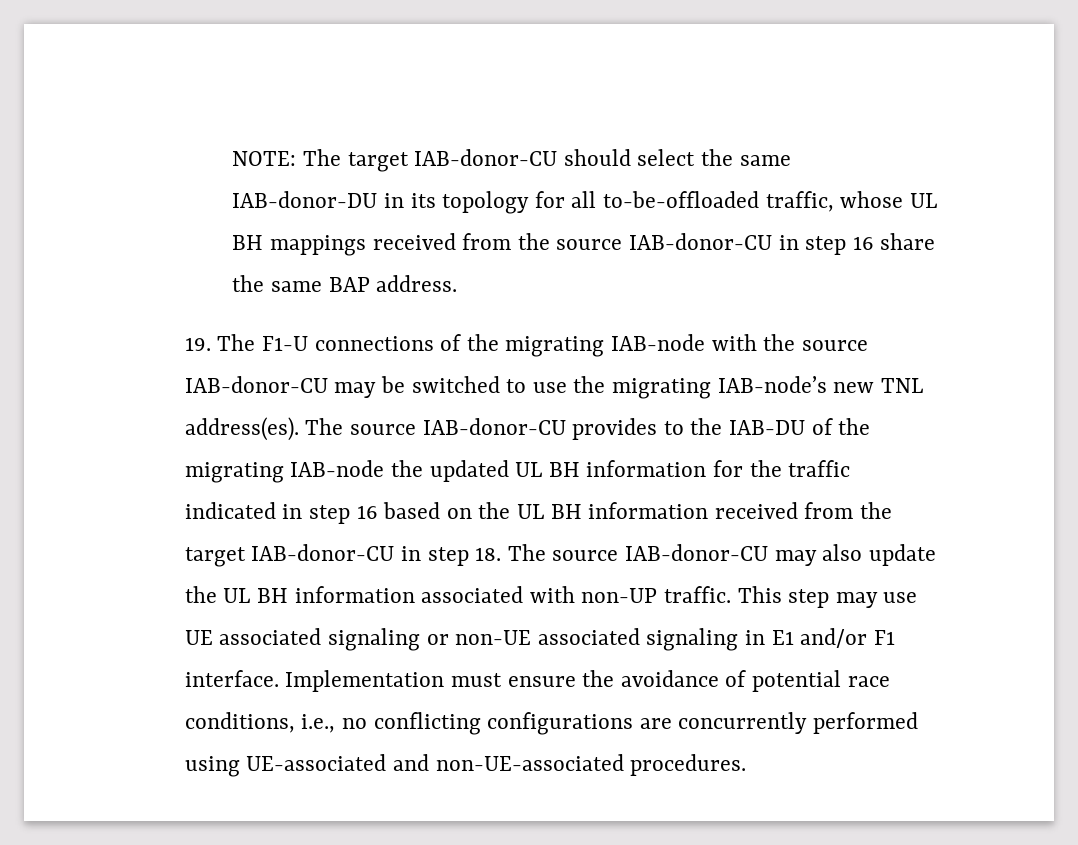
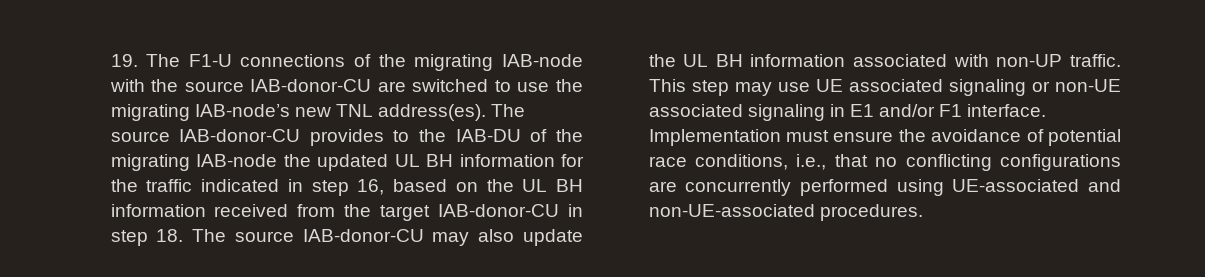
- NOTE: The target IAB-donor-CU should select the same IAB-donor-DU in its topology for all to-be-offloaded traffic, whose UL BH mappings received from the source IAB-donor-CU in step 16 share the same BAP address.
- 19. The F1-U connections of the migrating IAB-node with the source IAB-donor-CU may be switched to use the migrating IAB-node’s new TNL address(es).
+ 19. The F1-U connections of the migrating IAB-node with the source IAB-donor-CU are switched to use the migrating IAB-node’s new TNL address(es).
- The source IAB-donor-CU provides to the IAB-DU of the migrating IAB-node the updated UL BH information for the traffic indicated in step 16 based on the UL BH information received from the target IAB-donor-CU in step 18. The source IAB-donor-CU may also update the UL BH information associated with non-UP traffic.
+ The source IAB-donor-CU provides to the IAB-DU of the migrating IAB-node the updated UL BH information for the traffic indicated in step 16, based on the UL BH information received from the target IAB-donor-CU in step 18. The source IAB-donor-CU may also update the UL BH information associated with non-UP traffic.
- Implementation must ensure the avoidance of potential race conditions, i.e., no conflicting configurations are concurrently performed using UE-associated and non-UE-associated procedures.
+ Implementation must ensure the avoidance of potential race conditions, i.e., that no conflicting configurations are concurrently performed using UE-associated and non-UE-associated procedures.

